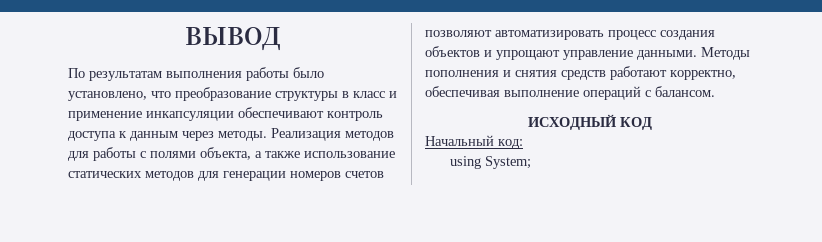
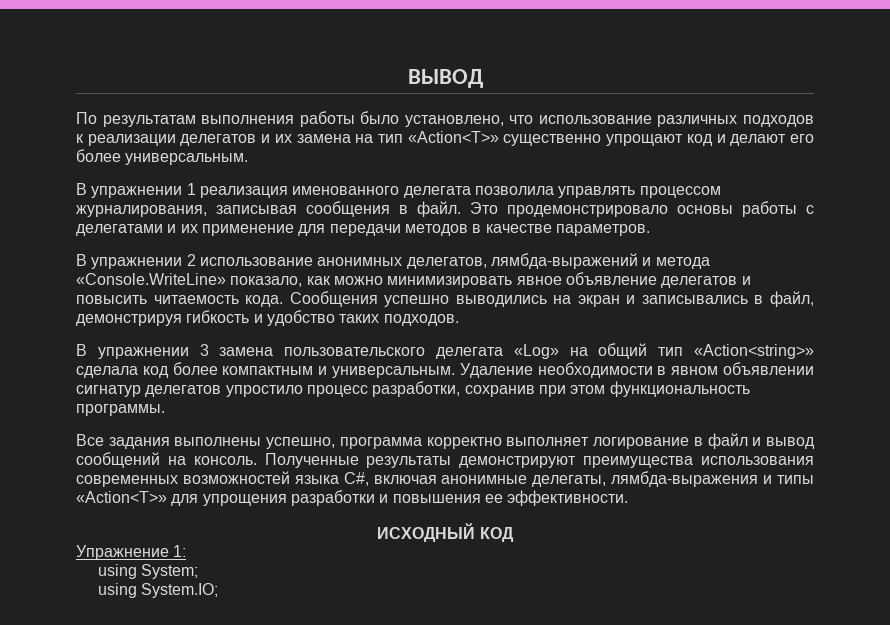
- По результатам выполнения работы было установлено, что преобразование структуры в класс и применение инкапсуляции обеспечивают контроль доступа к данным через методы. Реализация методов для работы с полями объекта, а также использование статических методов для генерации номеров счетов позволяют автоматизировать процесс создания объектов и упрощают управление данными. Методы пополнения и снятия средств работают корректно, обеспечивая выполнение операций с балансом.
+ По результатам выполнения работы было установлено, что использование различных подходов к реализации делегатов и их замена на тип «Action<T>» существенно упрощают код и делают его более универсальным.
+ В упражнении 1 реализация именованного делегата позволила управлять процессом журналирования, записывая сообщения в файл. Это продемонстрировало основы работы с делегатами и их применение для передачи методов в качестве параметров.
+ В упражнении 2 использование анонимных делегатов, лямбда-выражений и метода «Console.WriteLine» показало, как можно минимизировать явное объявление делегатов и повысить читаемость кода. Сообщения успешно выводились на экран и записывались в файл, демонстрируя гибкость и удобство таких подходов.
+ В упражнении 3 замена пользовательского делегата «Log» на общий тип «Action<string>» сделала код более компактным и универсальным. Удаление необходимости в явном объявлении сигнатур делегатов упростило процесс разработки, сохранив при этом функциональность программы.
+ Все задания выполнены успешно, программа корректно выполняет логирование в файл и вывод сообщений на консоль. Полученные результаты демонстрируют преимущества использования современных возможностей языка C#, включая анонимные делегаты, лямбда-выражения и типы «Action<T>» для упрощения разработки и повышения ее эффективности.
- Начальный код:
+ Упражнение 1:
+ using System.IO;

